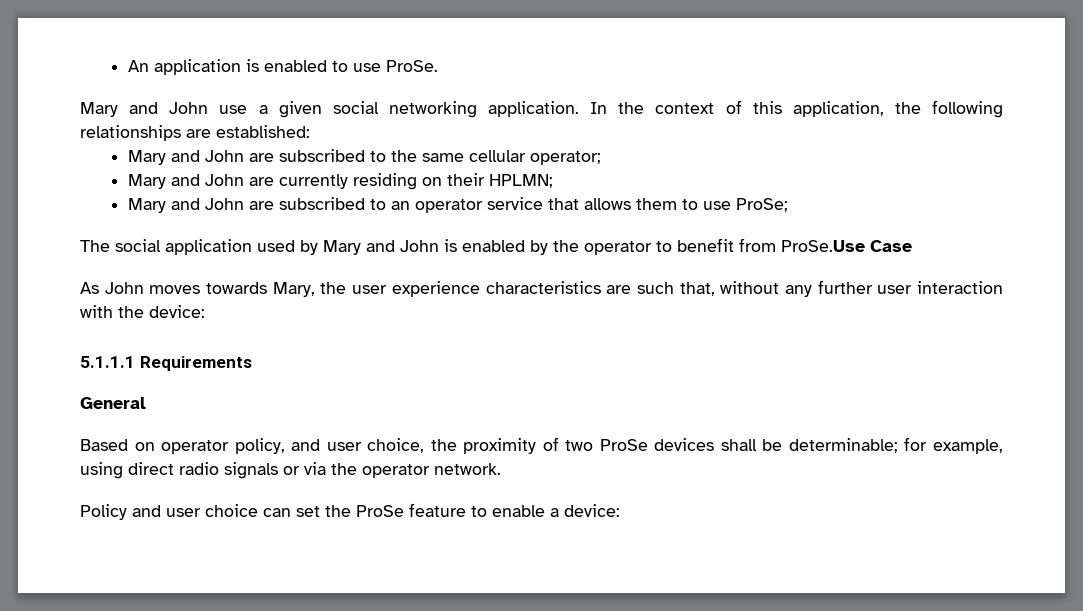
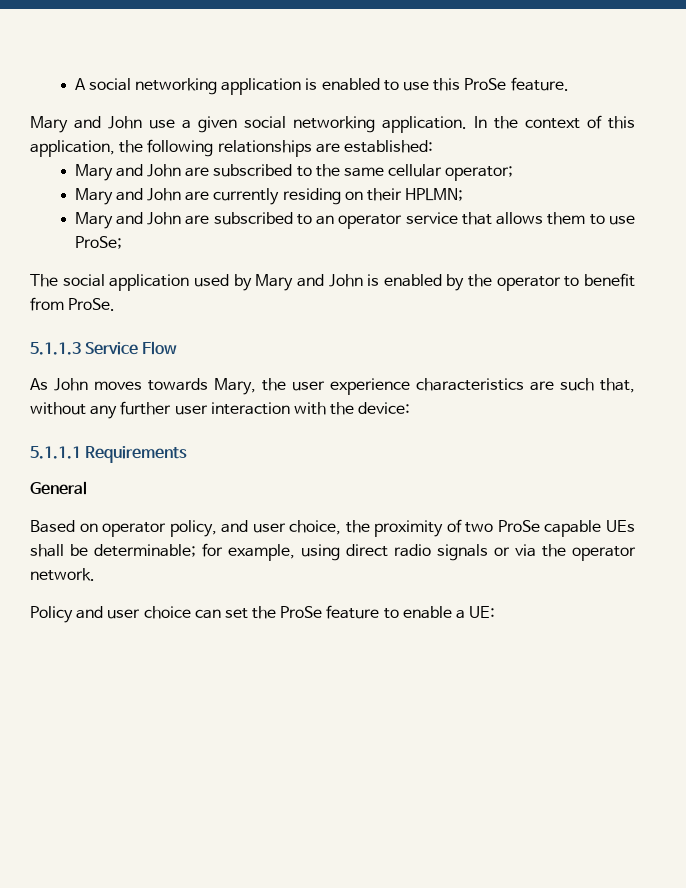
- An application is enabled to use ProSe.
+ A social networking application is enabled to use this ProSe feature.
- The social application used by Mary and John is enabled by the operator to benefit from ProSe.Use Case
+ The social application used by Mary and John is enabled by the operator to benefit from ProSe.
+ 5.1.1.3 Service Flow
- Based on operator policy, and user choice, the proximity of two ProSe devices shall be determinable; for example, using direct radio signals or via the operator network.
+ Based on operator policy, and user choice, the proximity of two ProSe capable UEs shall be determinable; for example, using direct radio signals or via the operator network.
- Policy and user choice can set the ProSe feature to enable a device:
+ Policy and user choice can set the ProSe feature to enable a UE:

